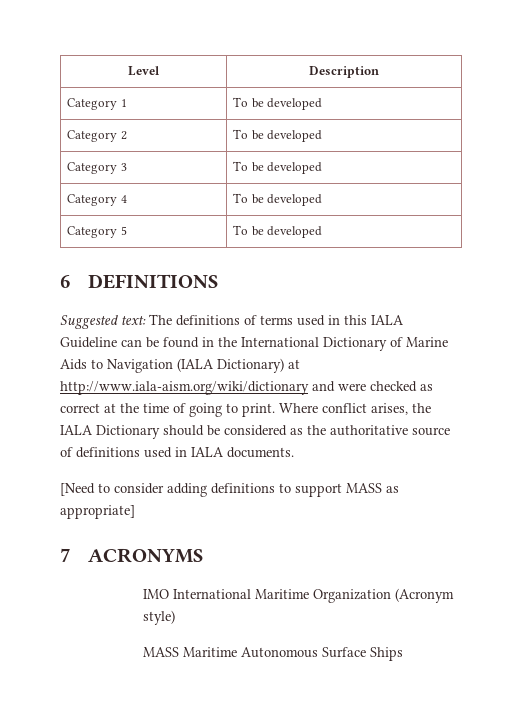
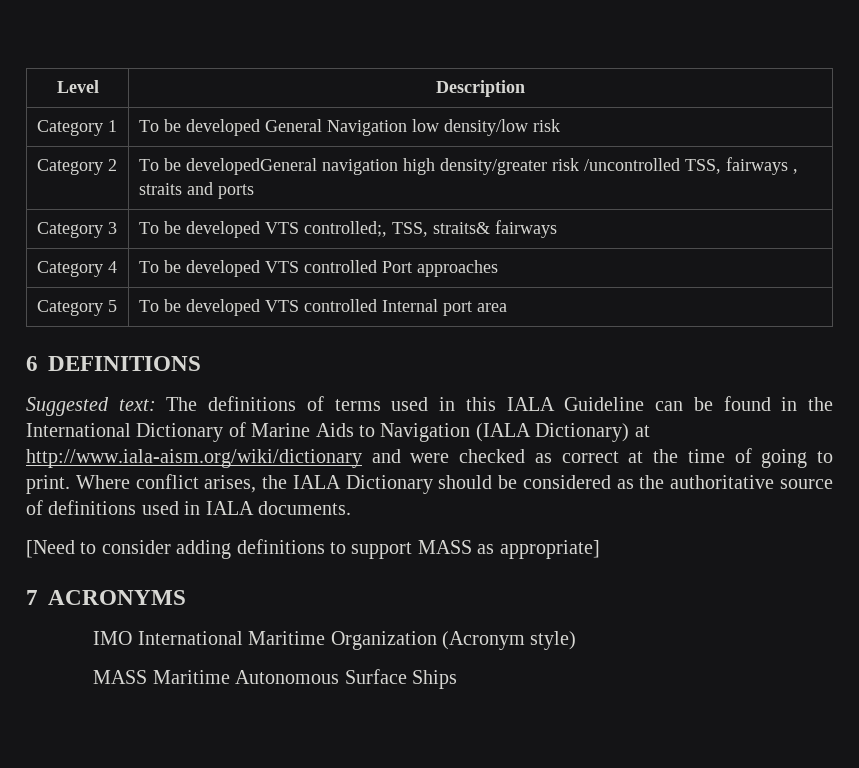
- Category 1 | To be developed
+ Category 1 | To be developed General Navigation low density/low risk
- Category 2 | To be developed
+ Category 2 | To be developedGeneral navigation high density/greater risk /uncontrolled TSS, fairways , straits and ports
- Category 3 | To be developed
+ Category 3 | To be developed VTS controlled;, TSS, straits& fairways
- Category 4 | To be developed
+ Category 4 | To be developed VTS controlled Port approaches
- Category 5 | To be developed
+ Category 5 | To be developed VTS controlled Internal port area

